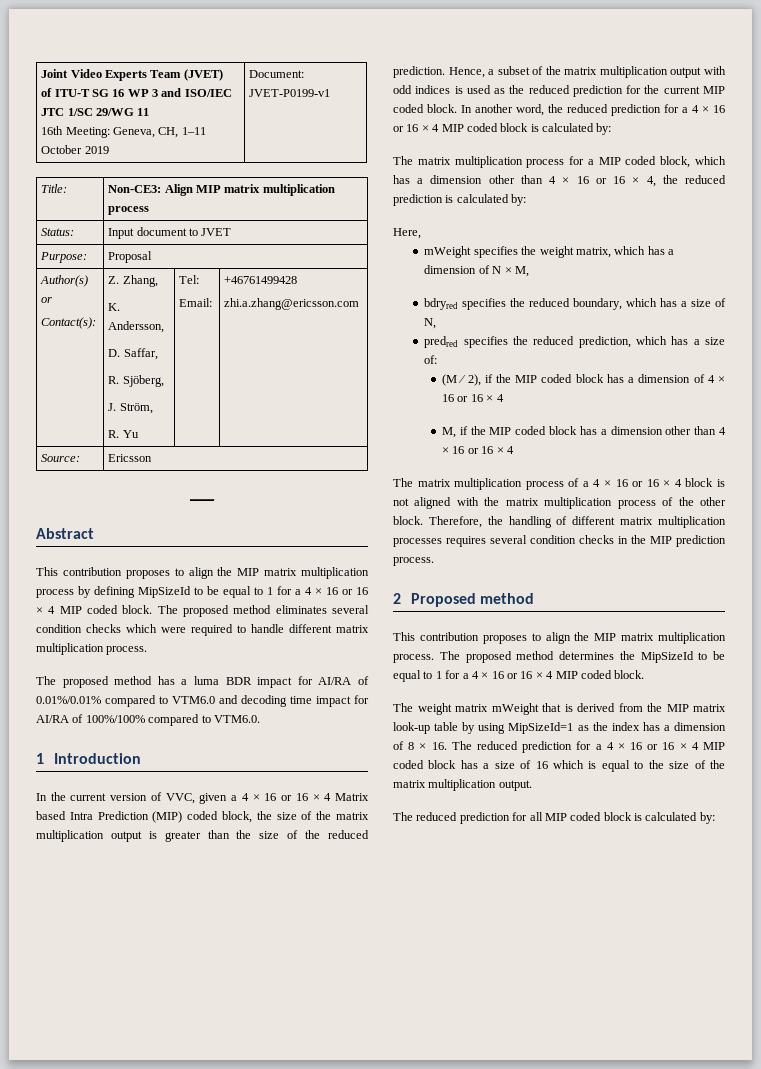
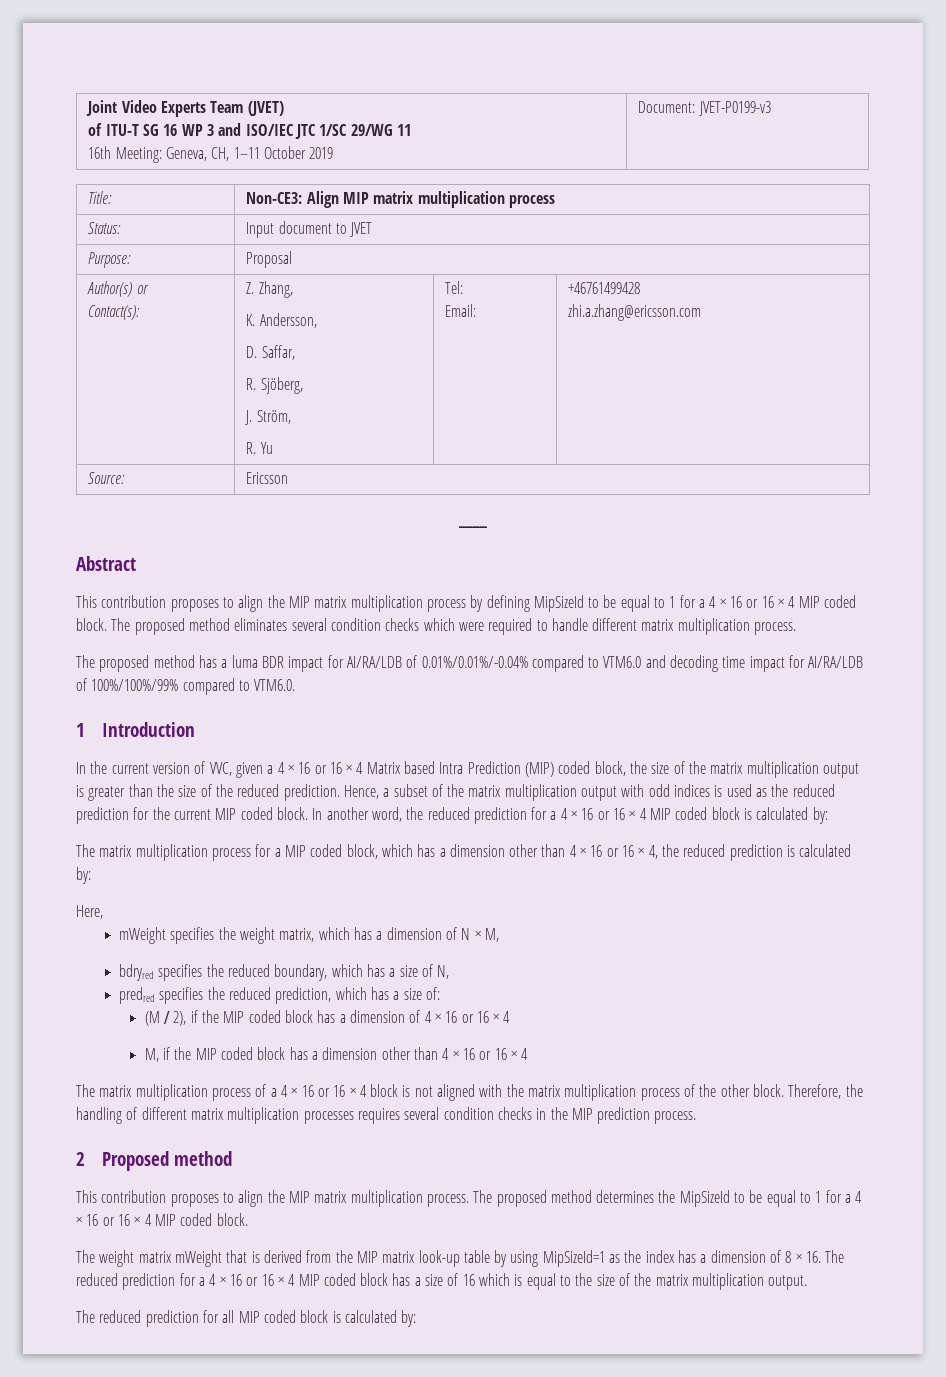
  Joint Video Experts Team (JVET)
  of ITU-T SG 16 WP 3 and ISO/IEC JTC 1/SC 29/WG 11
- 16th Meeting: Geneva, CH, 1–11 October 2019 | Document: JVET-P0199-v1
+ 16th Meeting: Geneva, CH, 1–11 October 2019 | Document: JVET-P0199-v3
- The proposed method has a luma BDR impact for AI/RA of 0.01%/0.01% compared to VTM6.0 and decoding time impact for AI/RA of 100%/100% compared to VTM6.0.
+ The proposed method has a luma BDR impact for AI/RA/LDB of 0.01%/0.01%/-0.04% compared to VTM6.0 and decoding time impact for AI/RA/LDB of 100%/100%/99% compared to VTM6.0.

